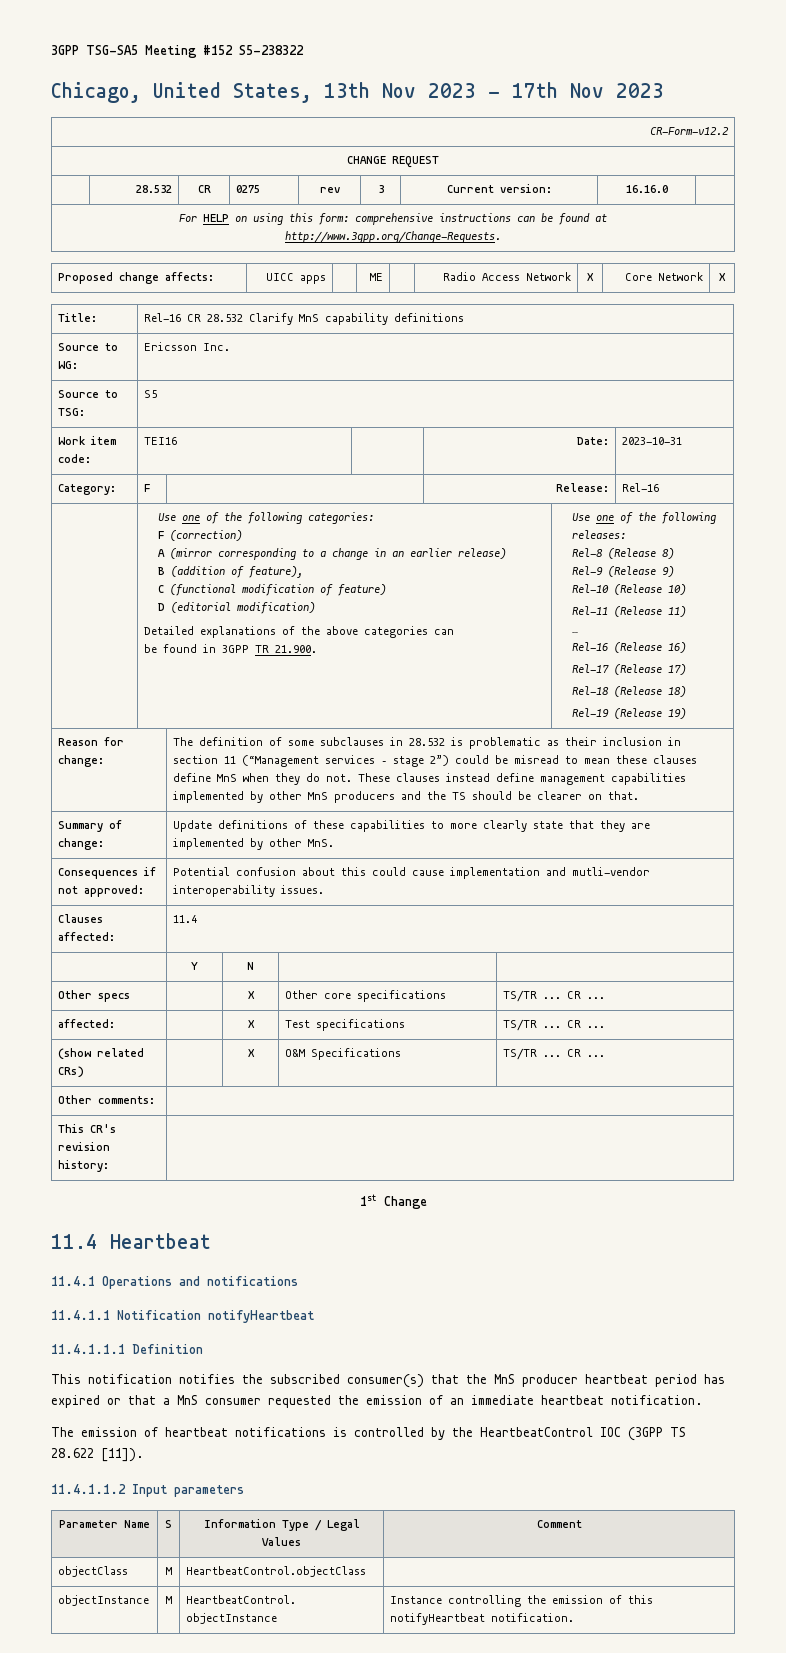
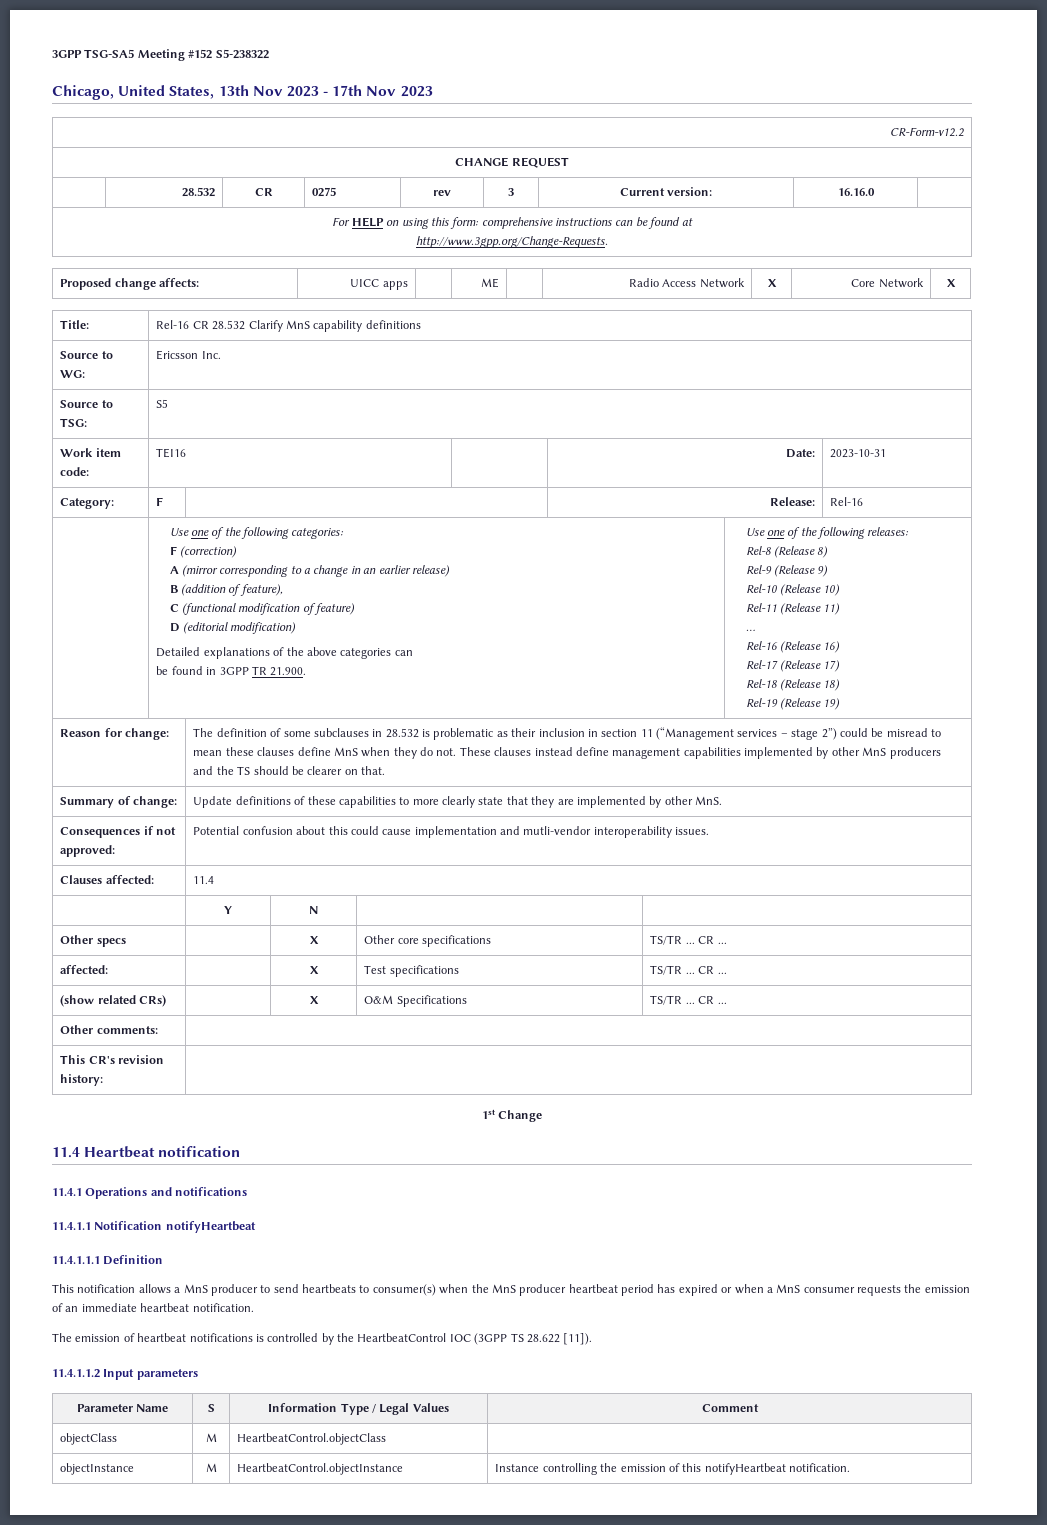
- 11.4 Heartbeat
+ 11.4 Heartbeat notification
- This notification notifies the subscribed consumer(s) that the MnS producer heartbeat period has expired or that a MnS consumer requested the emission of an immediate heartbeat notification.
+ This notification allows a MnS producer to send heartbeats to consumer(s) when the MnS producer heartbeat period has expired or when a MnS consumer requests the emission of an immediate heartbeat notification.

